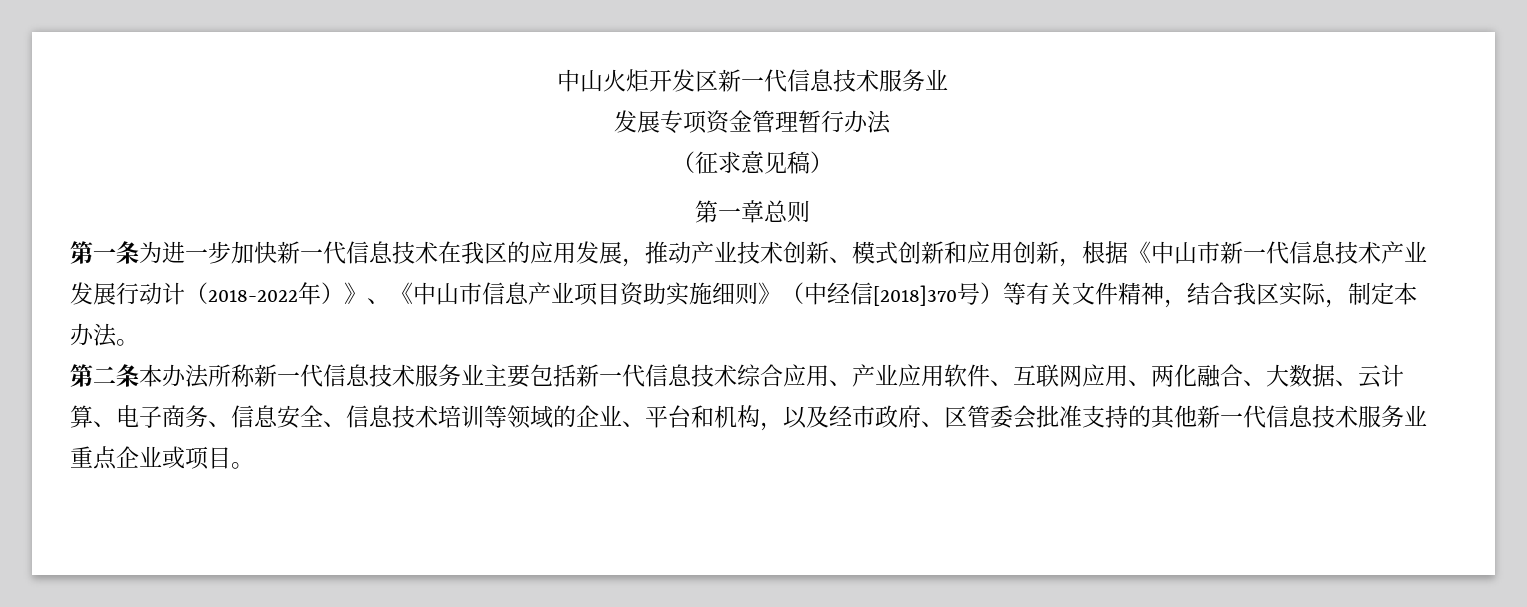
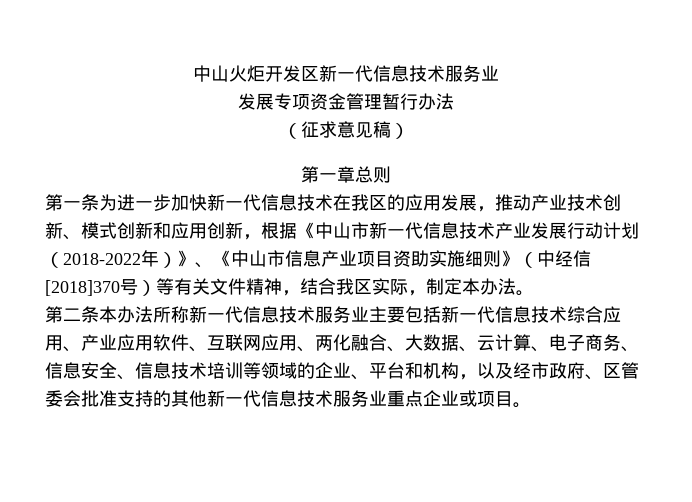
- 第一条为进一步加快新一代信息技术在我区的应用发展，推动产业技术创新、模式创新和应用创新，根据《中山市新一代信息技术产业发展行动计（2018-2022年）》、《中山市信息产业项目资助实施细则》（中经信[2018]370号）等有关文件精神，结合我区实际，制定本办法。
+ 第一条为进一步加快新一代信息技术在我区的应用发展，推动产业技术创新、模式创新和应用创新，根据《中山市新一代信息技术产业发展行动计划（2018-2022年）》、《中山市信息产业项目资助实施细则》（中经信[2018]370号）等有关文件精神，结合我区实际，制定本办法。

